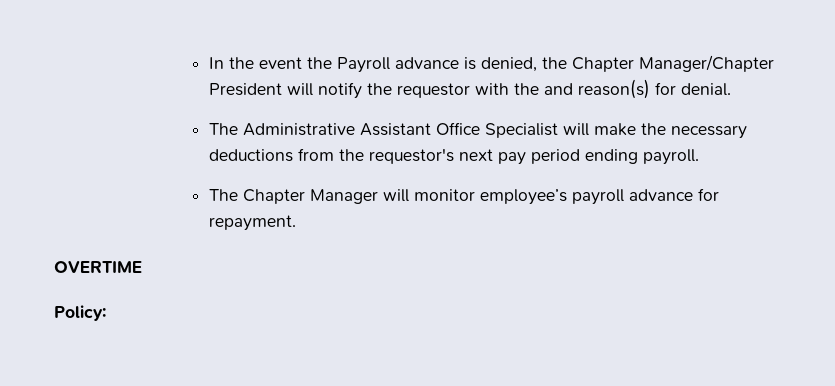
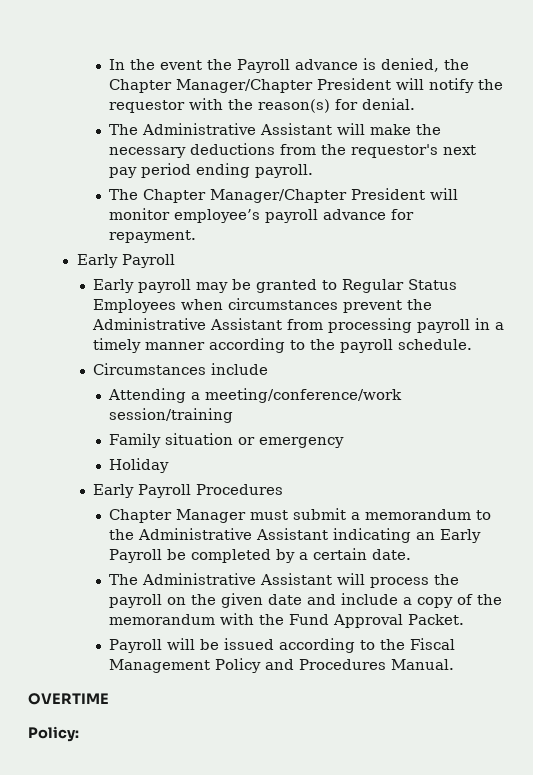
- In the event the Payroll advance is denied, the Chapter Manager/Chapter President will notify the requestor with the and reason(s) for denial.
+ In the event the Payroll advance is denied, the Chapter Manager/Chapter President will notify the requestor with the reason(s) for denial.
- The Administrative Assistant Office Specialist will make the necessary deductions from the requestor's next pay period ending payroll.
+ The Administrative Assistant will make the necessary deductions from the requestor's next pay period ending payroll.
- The Chapter Manager will monitor employee’s payroll advance for repayment.
+ The Chapter Manager/Chapter President will monitor employee’s payroll advance for repayment.
+ Early Payroll
+ Early payroll may be granted to Regular Status Employees when circumstances prevent the Administrative Assistant from processing payroll in a timely manner according to the payroll schedule.
+ Circumstances include
+ Attending a meeting/conference/work session/training
+ Family situation or emergency
+ Holiday
+ Early Payroll Procedures
+ Chapter Manager must submit a memorandum to the Administrative Assistant indicating an Early Payroll be completed by a certain date.
+ The Administrative Assistant will process the payroll on the given date and include a copy of the memorandum with the Fund Approval Packet.
+ Payroll will be issued according to the Fiscal Management Policy and Procedures Manual.

